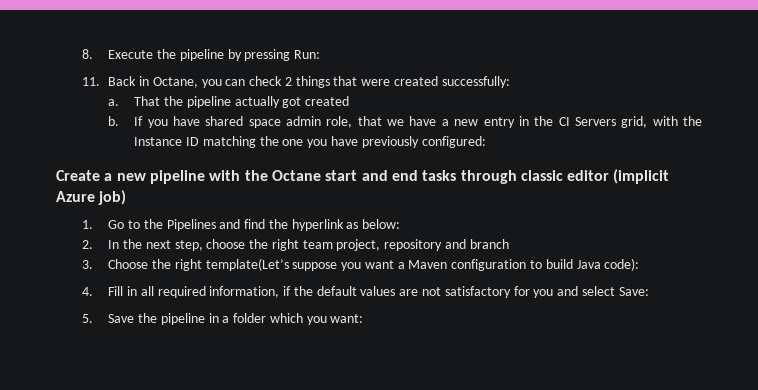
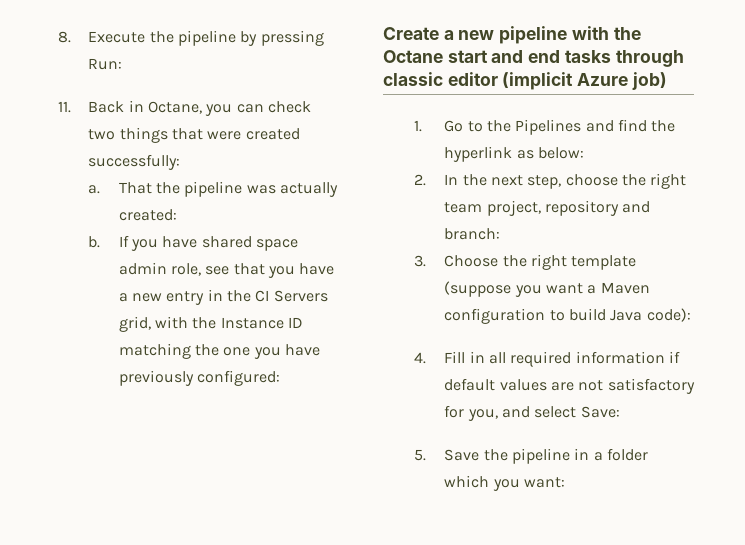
- 11. Back in Octane, you can check 2 things that were created successfully:
+ 11. Back in Octane, you can check two things that were created successfully:
- That the pipeline actually got created
+ That the pipeline was actually created:
- If you have shared space admin role, that we have a new entry in the CI Servers grid, with the Instance ID matching the one you have previously configured:
+ If you have shared space admin role, see that you have a new entry in the CI Servers grid, with the Instance ID matching the one you have previously configured:
- 2. In the next step, choose the right team project, repository and branch
+ 2. In the next step, choose the right team project, repository and branch:
- 3. Choose the right template(Let’s suppose you want a Maven configuration to build Java code):
+ 3. Choose the right template (suppose you want a Maven configuration to build Java code):
- 4. Fill in all required information, if the default values are not satisfactory for you and select Save:
+ 4. Fill in all required information if default values are not satisfactory for you, and select Save:

